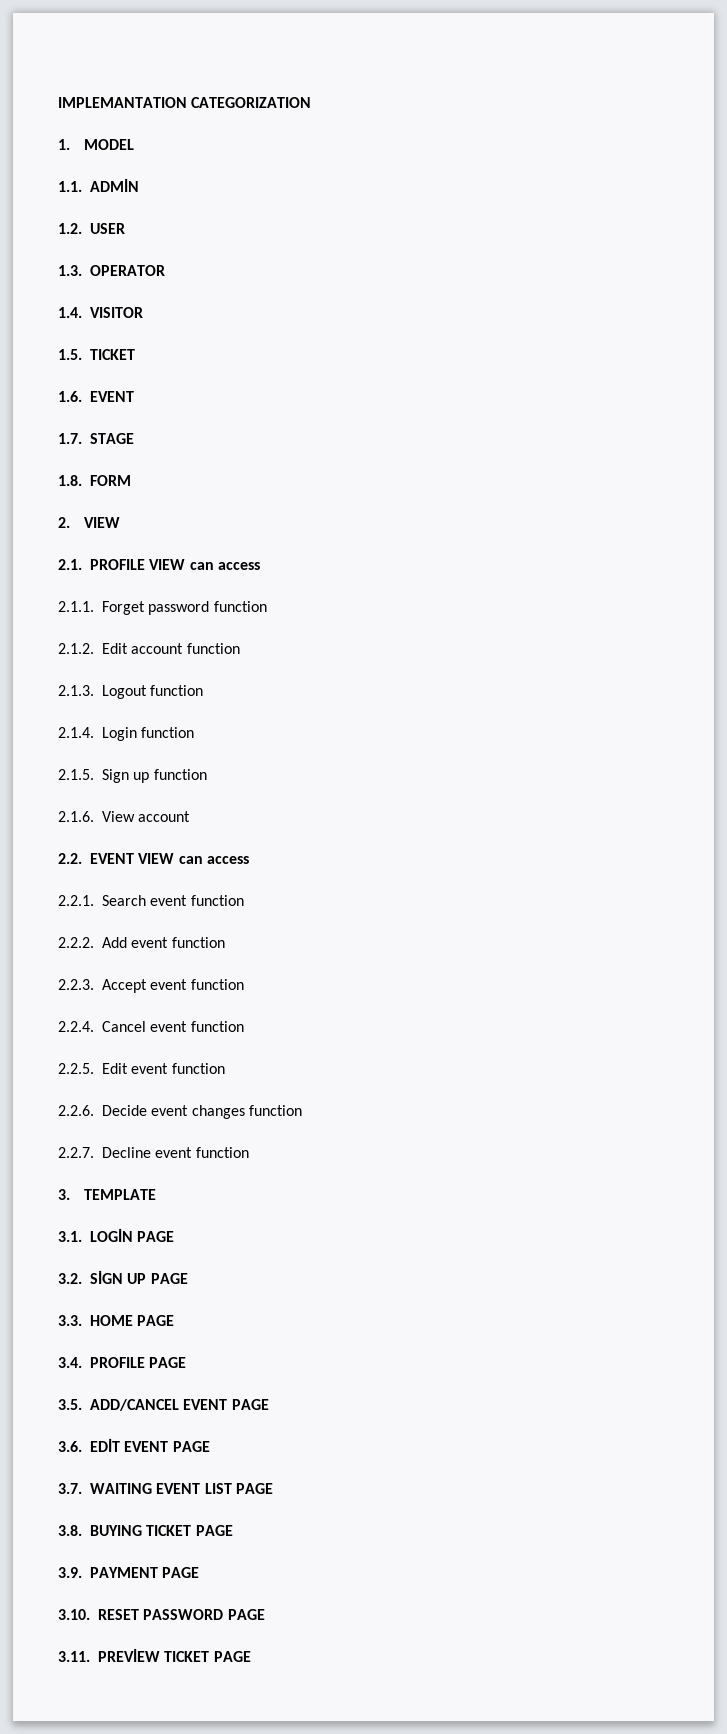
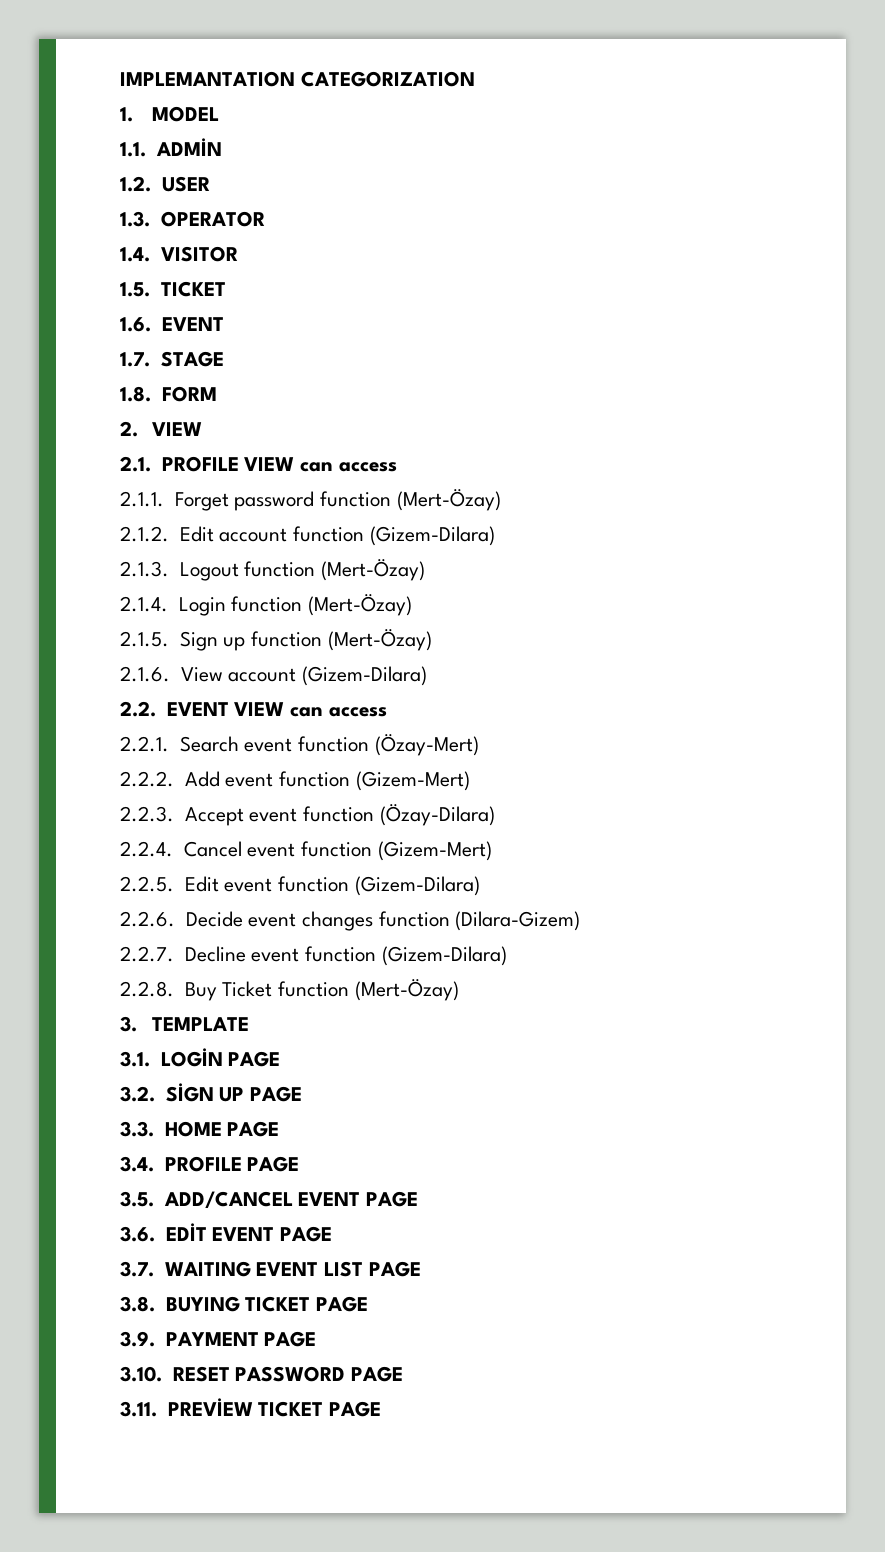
- 2.1.1. Forget password function
+ 2.1.1. Forget password function (Mert-Özay)
- 2.1.2. Edit account function
+ 2.1.2. Edit account function (Gizem-Dilara)
- 2.1.3. Logout function
+ 2.1.3. Logout function (Mert-Özay)
- 2.1.4. Login function
+ 2.1.4. Login function (Mert-Özay)
- 2.1.5. Sign up function
+ 2.1.5. Sign up function (Mert-Özay)
- 2.1.6. View account
+ 2.1.6. View account (Gizem-Dilara)
- 2.2.1. Search event function
+ 2.2.1. Search event function (Özay-Mert)
- 2.2.2. Add event function
+ 2.2.2. Add event function (Gizem-Mert)
- 2.2.3. Accept event function
+ 2.2.3. Accept event function (Özay-Dilara)
- 2.2.4. Cancel event function
+ 2.2.4. Cancel event function (Gizem-Mert)
- 2.2.5. Edit event function
+ 2.2.5. Edit event function (Gizem-Dilara)
- 2.2.6. Decide event changes function
+ 2.2.6. Decide event changes function (Dilara-Gizem)
- 2.2.7. Decline event function
+ 2.2.7. Decline event function (Gizem-Dilara)
+ 2.2.8. Buy Ticket function (Mert-Özay)

